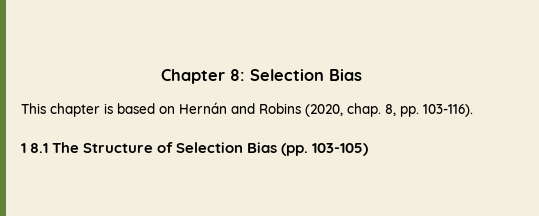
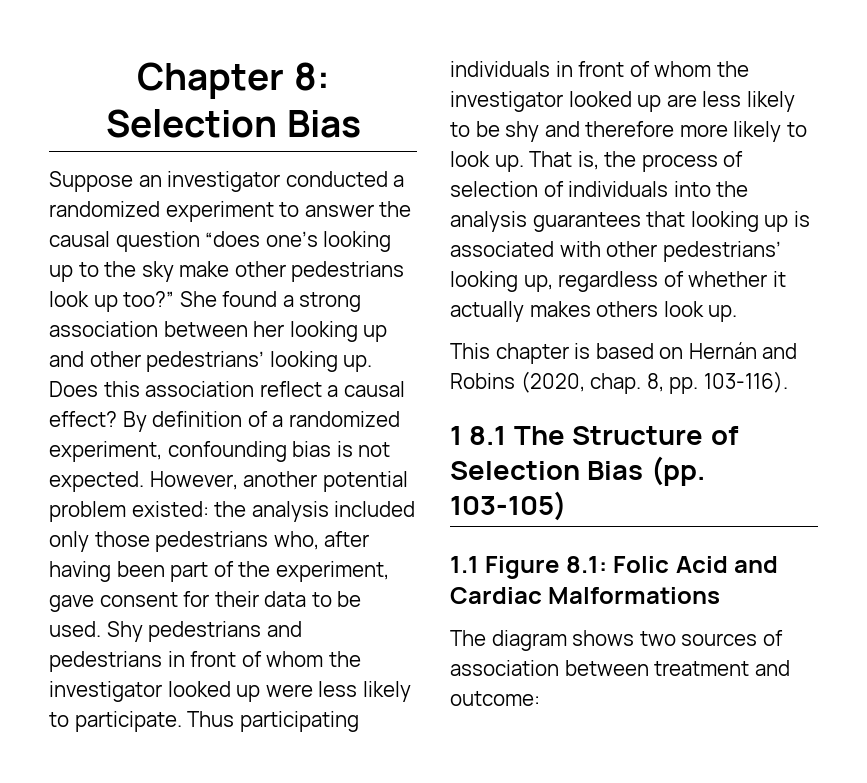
+ Suppose an investigator conducted a randomized experiment to answer the causal question “does one’s looking up to the sky make other pedestrians look up too?” She found a strong association between her looking up and other pedestrians’ looking up. Does this association reflect a causal effect? By definition of a randomized experiment, confounding bias is not expected. However, another potential problem existed: the analysis included only those pedestrians who, after having been part of the experiment, gave consent for their data to be used. Shy pedestrians and pedestrians in front of whom the investigator looked up were less likely to participate. Thus participating individuals in front of whom the investigator looked up are less likely to be shy and therefore more likely to look up. That is, the process of selection of individuals into the analysis guarantees that looking up is associated with other pedestrians’ looking up, regardless of whether it actually makes others look up.
+ 1.1 Figure 8.1: Folic Acid and Cardiac Malformations
+ The diagram shows two sources of association between treatment and outcome:

